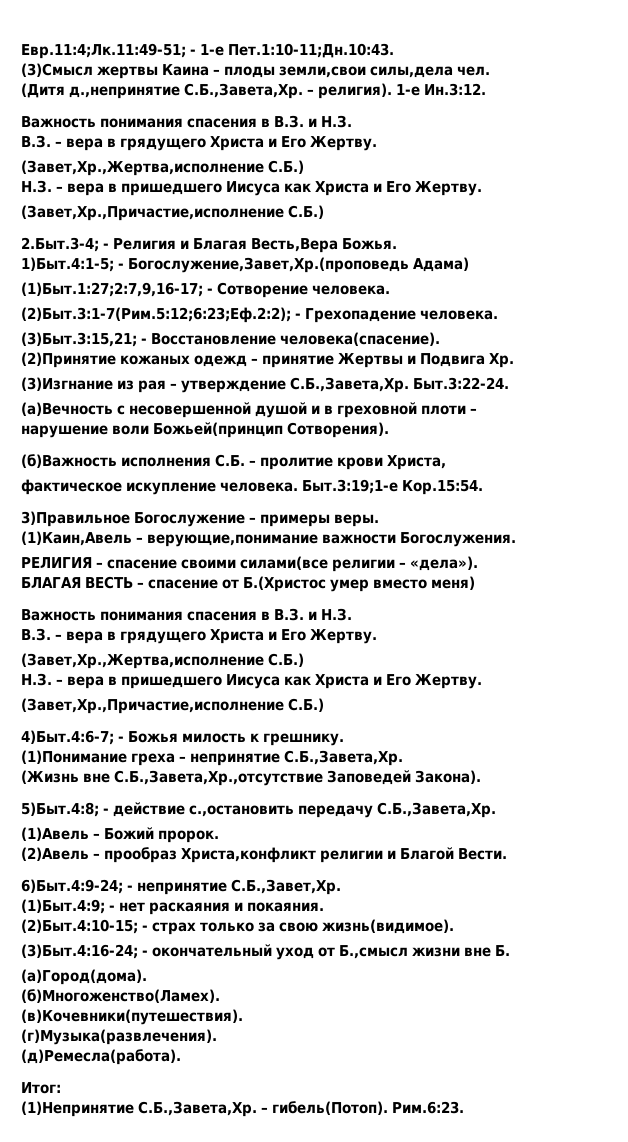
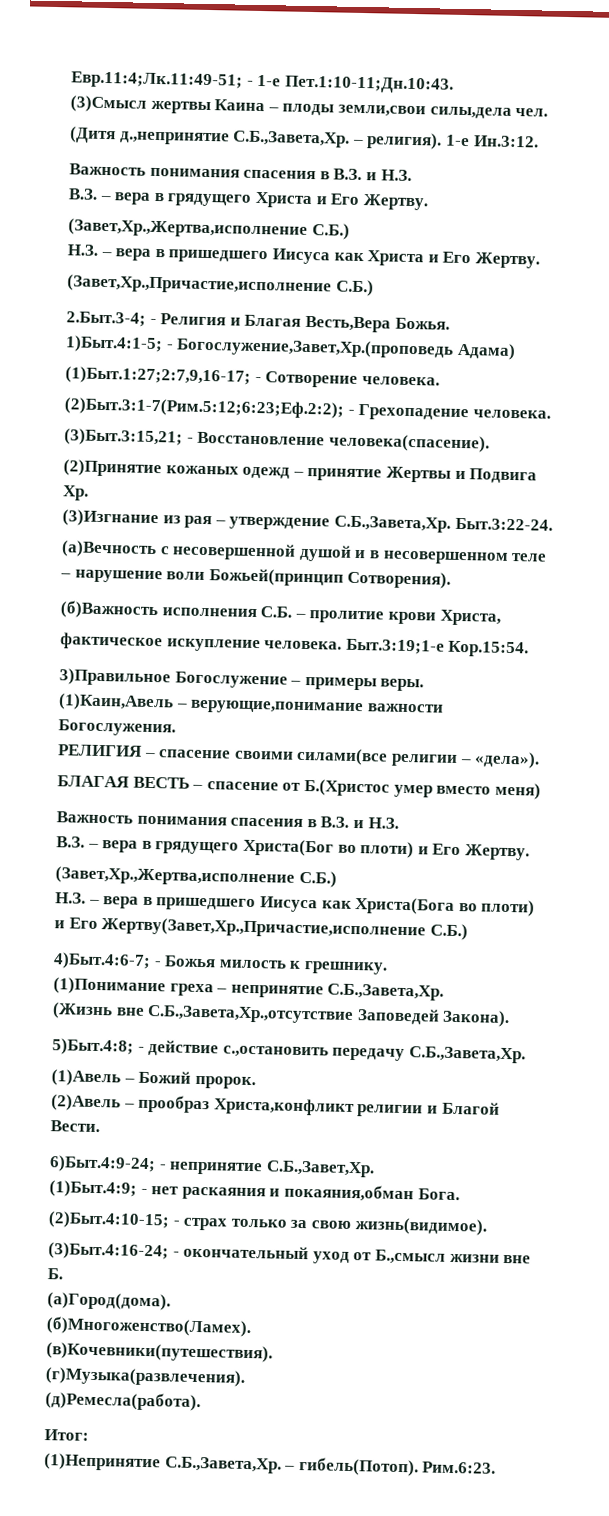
- (а)Вечность с несовершенной душой и в греховной плоти – нарушение воли Божьей(принцип Сотворения).
+ (а)Вечность с несовершенной душой и в несовершенном теле – нарушение воли Божьей(принцип Сотворения).
  БЛАГАЯ ВЕСТЬ – спасение от Б.(Христос умер вместо меня)
  Важность понимания спасения в В.З. и Н.З.
- В.З. – вера в грядущего Христа и Его Жертву.
+ В.З. – вера в грядущего Христа(Бог во плоти) и Его Жертву.
  (Завет,Хр.,Жертва,исполнение С.Б.)
- Н.З. – вера в пришедшего Иисуса как Христа и Его Жертву.
- (Завет,Хр.,Причастие,исполнение С.Б.)
+ Н.З. – вера в пришедшего Иисуса как Христа(Бога во плоти) и Его Жертву(Завет,Хр.,Причастие,исполнение С.Б.)
- (1)Быт.4:9; - нет раскаяния и покаяния.
+ (1)Быт.4:9; - нет раскаяния и покаяния,обман Бога.

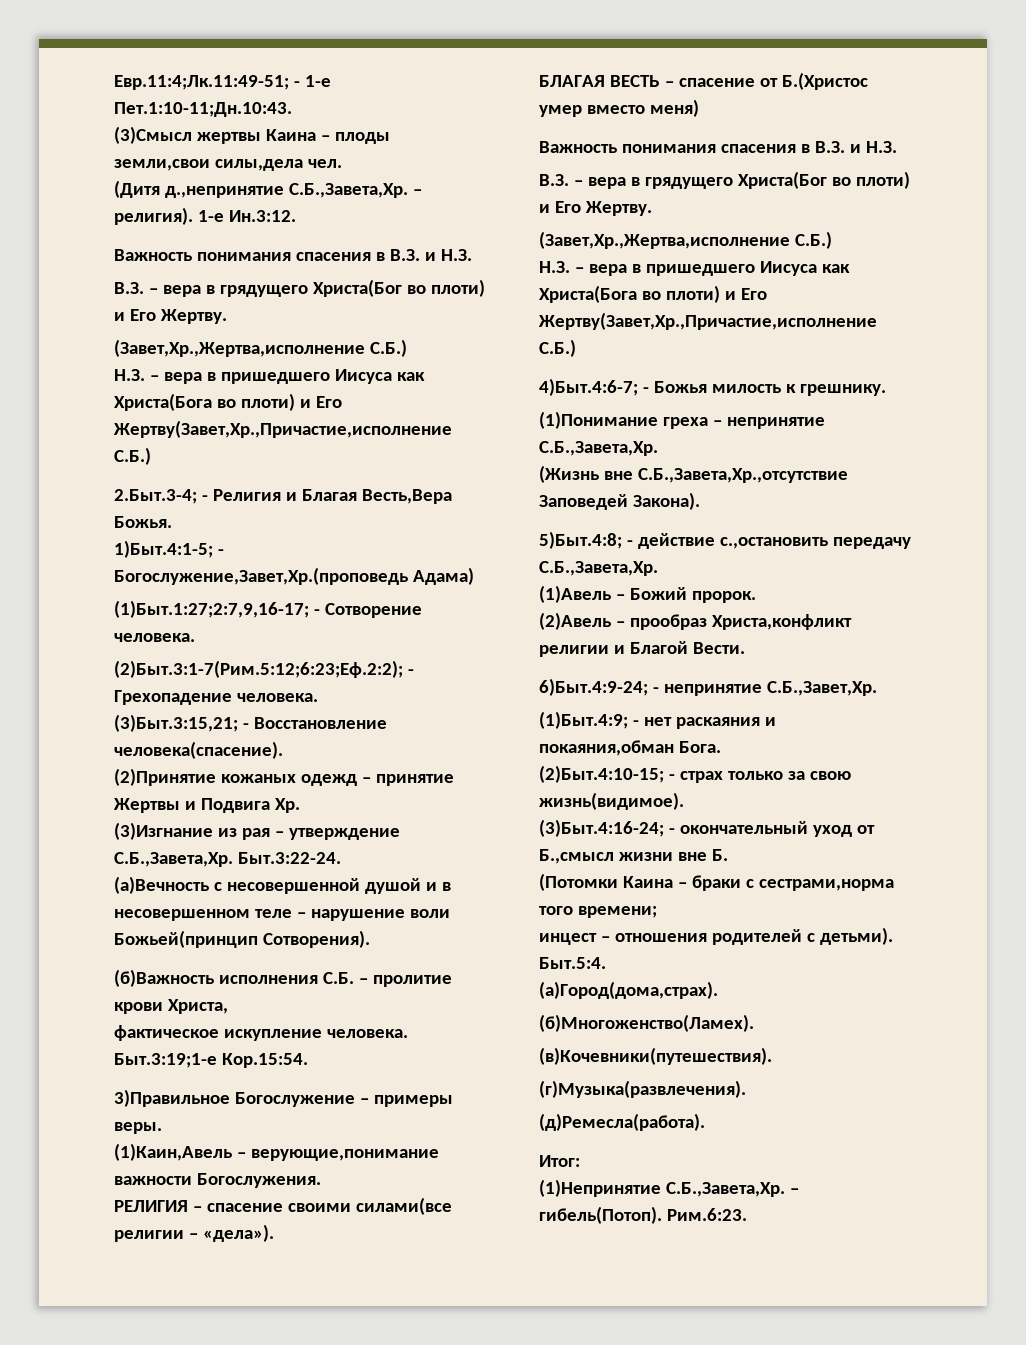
  1-е Ин.3:12.
  Важность понимания спасения в В.З. и Н.З.
- В.З. – вера в грядущего Христа и Его Жертву.
+ В.З. – вера в грядущего Христа(Бог во плоти) и Его Жертву.
  (Завет,Хр.,Жертва,исполнение С.Б.)
- Н.З. – вера в пришедшего Иисуса как Христа и Его Жертву.
- (Завет,Хр.,Причастие,исполнение С.Б.)
+ Н.З. – вера в пришедшего Иисуса как Христа(Бога во плоти) и Его Жертву(Завет,Хр.,Причастие,исполнение С.Б.)
- (а)Город(дома).
+ (Потомки Каина – браки с сестрами,норма того времени;
+ инцест – отношения родителей с детьми). Быт.5:4.
+ (а)Город(дома,страх).

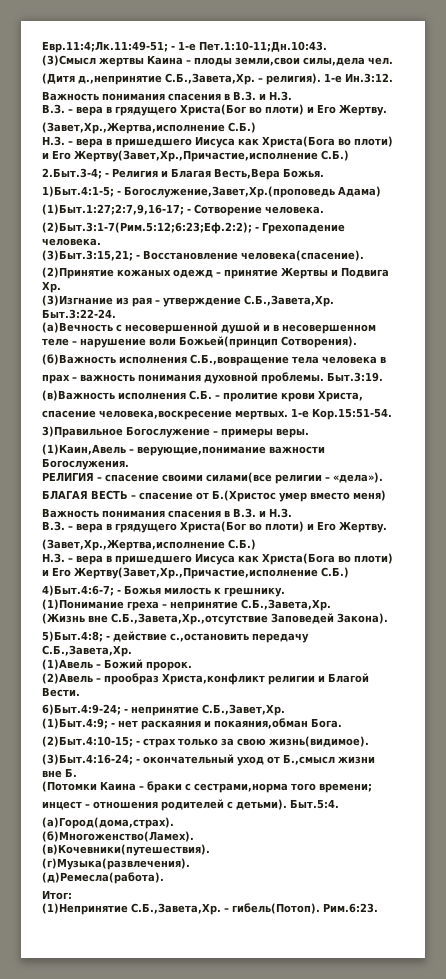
- (б)Важность исполнения С.Б. – пролитие крови Христа,
+ (б)Важность исполнения С.Б.,вовращение тела человека в
+ прах – важность понимания духовной проблемы. Быт.3:19.
+ (в)Важность исполнения С.Б. – пролитие крови Христа,
- фактическое искупление человека. Быт.3:19;1-е Кор.15:54.
+ спасение человека,воскресение мертвых. 1-е Кор.15:51-54.

